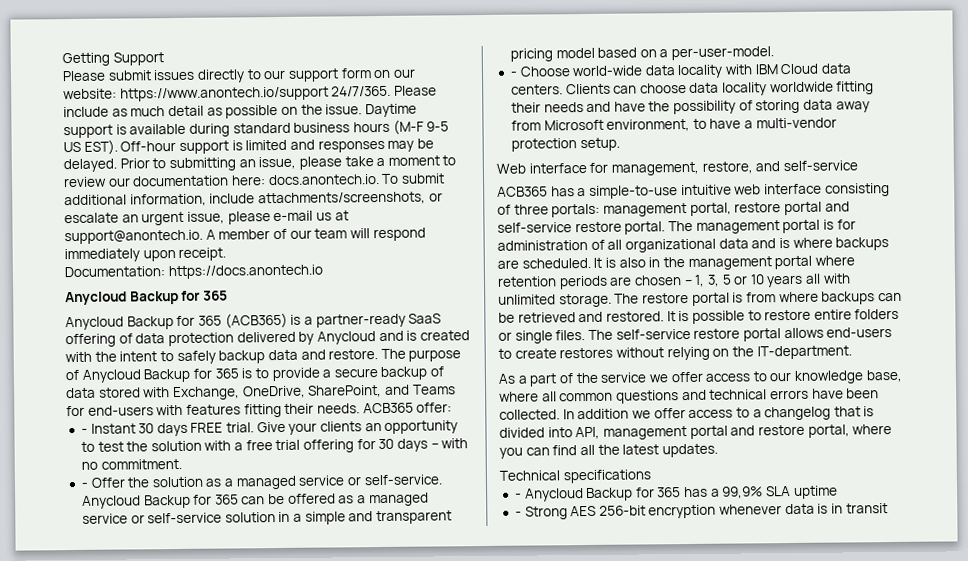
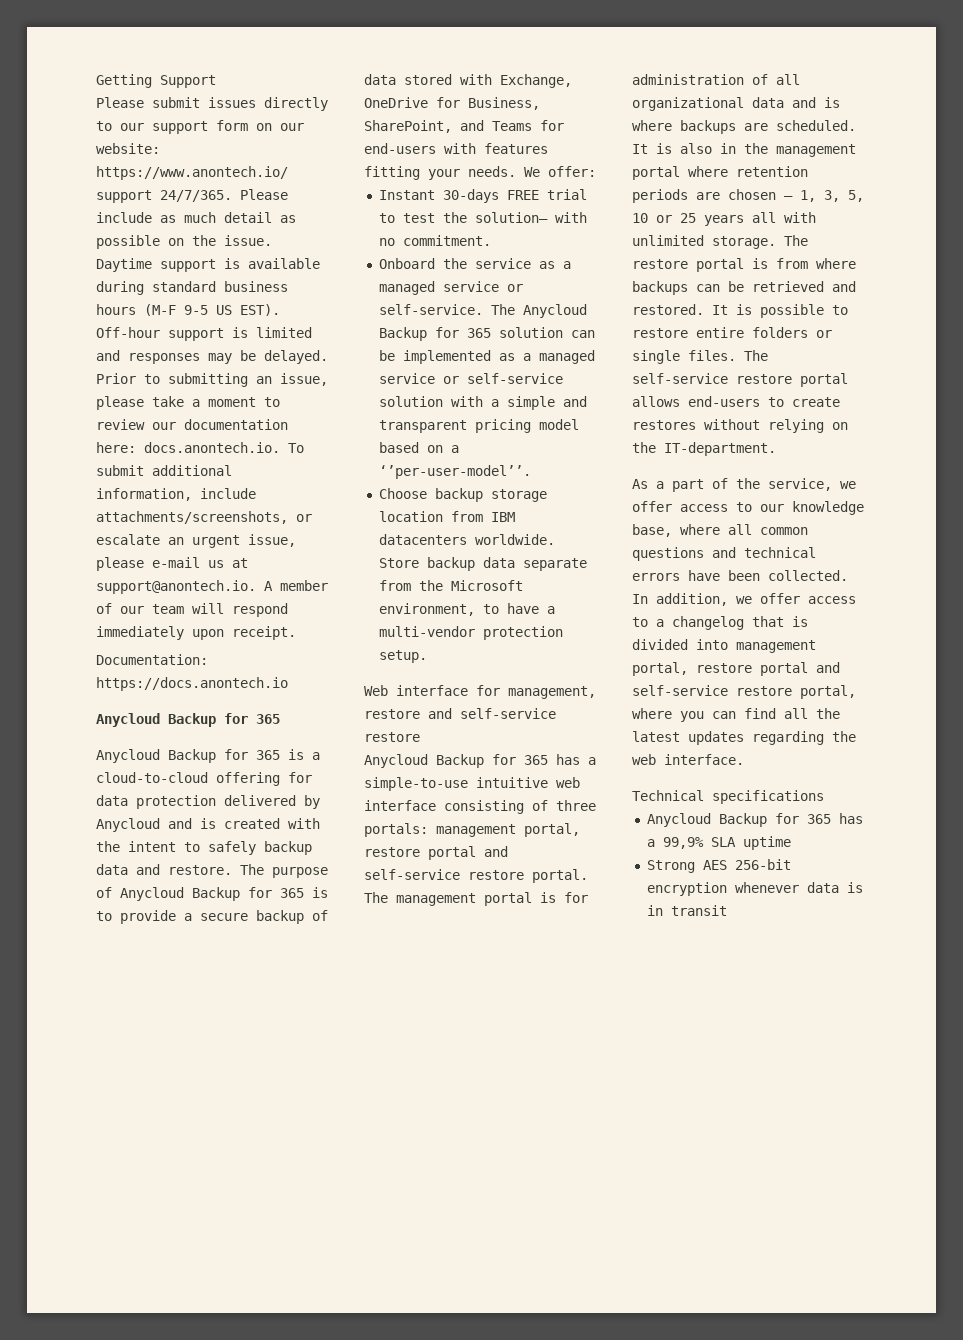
- Anycloud Backup for 365 (ACB365) is a partner-ready SaaS offering of data protection delivered by Anycloud and is created with the intent to safely backup data and restore.
+ Anycloud Backup for 365 is a cloud-to-cloud offering for data protection delivered by Anycloud and is created with the intent to safely backup data and restore.
- The purpose of Anycloud Backup for 365 is to provide a secure backup of data stored with Exchange, OneDrive, SharePoint, and Teams for end-users with features fitting their needs. ACB365 offer:
- - Instant 30 days FREE trial. Give your clients an opportunity to test the solution with a free trial offering for 30 days – with no commitment.
+ The purpose of Anycloud Backup for 365 is to provide a secure backup of data stored with Exchange, OneDrive for Business, SharePoint, and Teams for end-users with features fitting your needs. We offer:
+ Instant 30-days FREE trial to test the solution– with no commitment.
- - Offer the solution as a managed service or self-service.
+ Onboard the service as a managed service or self-service.
- Anycloud Backup for 365 can be offered as a managed service or self-service solution in a simple and transparent pricing model based on a per-user-model.
- - Choose world-wide data locality with IBM Cloud data centers. Clients can choose data locality worldwide fitting their needs and have the possibility of storing data away from Microsoft environment, to have a multi-vendor protection setup.
+ The Anycloud Backup for 365 solution can be implemented as a managed service or self-service solution with a simple and transparent pricing model based on a ‘’per-user-model’’.
+ Choose backup storage location from IBM datacenters worldwide. Store backup data separate from the Microsoft environment, to have a multi-vendor protection setup.
- Web interface for management, restore, and self-service
- ACB365 has a simple-to-use intuitive web interface consisting of three portals: management portal, restore portal and self-service restore portal.
+ Web interface for management, restore and self-service restore
+ Anycloud Backup for 365 has a simple-to-use intuitive web interface consisting of three portals: management portal, restore portal and self-service restore portal.
- It is also in the management portal where retention periods are chosen – 1, 3, 5 or 10 years all with unlimited storage.
+ It is also in the management portal where retention periods are chosen – 1, 3, 5, 10 or 25 years all with unlimited storage.
- As a part of the service we offer access to our knowledge base, where all common questions and technical errors have been collected.
+ As a part of the service, we offer access to our knowledge base, where all common questions and technical errors have been collected.
- In addition we offer access to a changelog that is divided into API, management portal and restore portal, where you can find all the latest updates.
+ In addition, we offer access to a changelog that is divided into management portal, restore portal and self-service restore portal, where you can find all the latest updates regarding the web interface.
- - Anycloud Backup for 365 has a 99,9% SLA uptime
+ Anycloud Backup for 365 has a 99,9% SLA uptime
- - Strong AES 256-bit encryption whenever data is in transit
+ Strong AES 256-bit encryption whenever data is in transit

